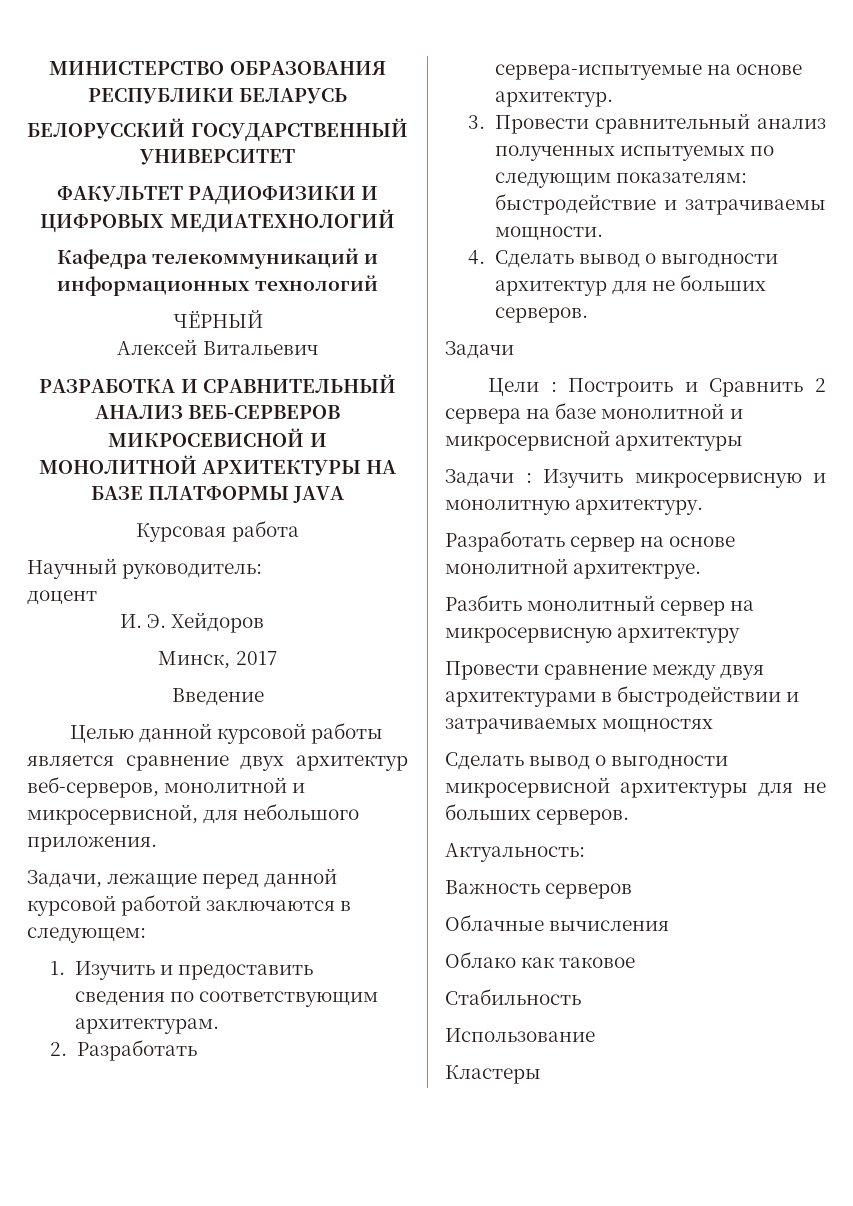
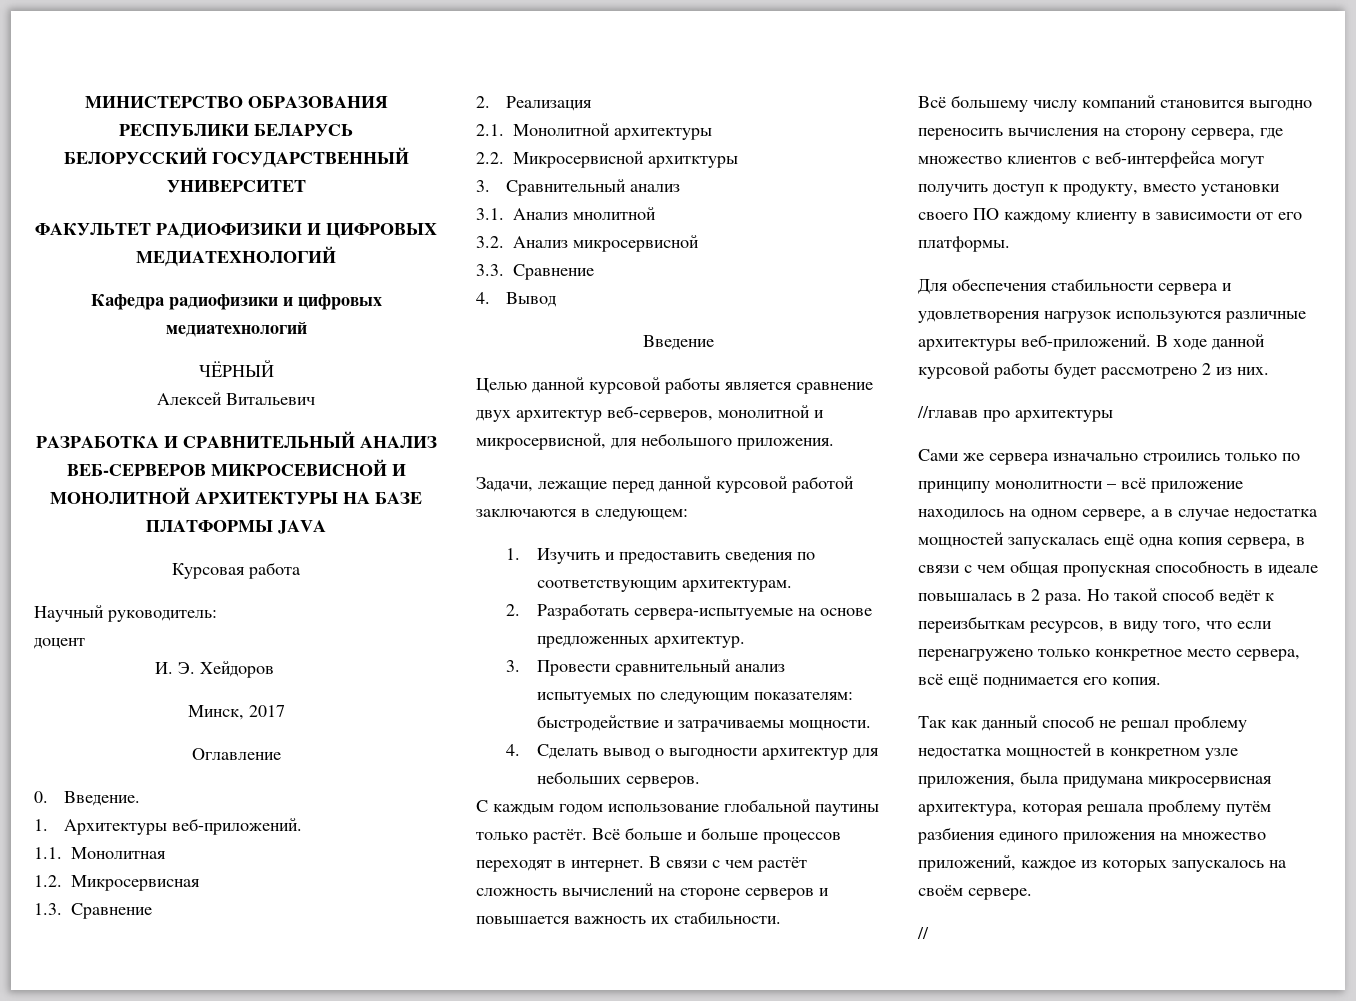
- Кафедра телекоммуникаций и информационных технологий
+ Кафедра радиофизики и цифровых медиатехнологий
+ Оглавление
+ 0. Введение.
+ 1. Архитектуры веб-приложений.
+ 1.1. Монолитная
+ 1.2. Микросервисная
+ 1.3. Сравнение
+ 2. Реализация
+ 2.1. Монолитной архитектуры
+ 2.2. Микросервисной архитктуры
+ 3. Сравнительный анализ
+ 3.1. Анализ мнолитной
+ 3.2. Анализ микросервисной
+ 3.3. Сравнение
+ 4. Вывод
- 2. Разработать сервера-испытуемые на основе архитектур.
+ 2. Разработать сервера-испытуемые на основе предложенных архитектур.
- 3. Провести сравнительный анализ полученных испытуемых по следующим показателям: быстродействие и затрачиваемы мощности.
+ 3. Провести сравнительный анализ испытуемых по следующим показателям: быстродействие и затрачиваемы мощности.
- 4. Сделать вывод о выгодности архитектур для не больших серверов.
- Задачи
- Цели : Построить и Сравнить 2 сервера на базе монолитной и микросервисной архитектуры
- Задачи : Изучить микросервисную и монолитную архитектуру.
- Разработать сервер на основе монолитной архитектруе.
- Разбить монолитный сервер на микросервисную архитектуру
- Провести сравнение между двуя архитектурами в быстродействии и затрачиваемых мощностях
- Сделать вывод о выгодности микросервисной архитектуры для не больших серверов.
- Актуальность:
- Важность серверов
- Облачные вычисления
- Облако как таковое
- Стабильность
- Использование
- Кластеры
+ 4. Сделать вывод о выгодности архитектур для небольших серверов.
+ С каждым годом использование глобальной паутины только растёт. Всё больше и больше процессов переходят в интернет. В связи с чем растёт сложность вычислений на стороне серверов и повышается важность их стабильности.
+ Всё большему числу компаний становится выгодно переносить вычисления на сторону сервера, где множество клиентов с веб-интерфейса могут получить доступ к продукту, вместо установки своего ПО каждому клиенту в зависимости от его платформы.
+ Для обеспечения стабильности сервера и удовлетворения нагрузок используются различные архитектуры веб-приложений. В ходе данной курсовой работы будет рассмотрено 2 из них.
+ //главав про архитектуры
+ Сами же сервера изначально строились только по принципу монолитности – всё приложение находилось на одном сервере, а в случае недостатка мощностей запускалась ещё одна копия сервера, в связи с чем общая пропускная способность в идеале повышалась в 2 раза. Но такой способ ведёт к переизбыткам ресурсов, в виду того, что если перенагружено только конкретное место сервера, всё ещё поднимается его копия.
+ Так как данный способ не решал проблему недостатка мощностей в конкретном узле приложения, была придумана микросервисная архитектура, которая решала проблему путём разбиения единого приложения на множество приложений, каждое из которых запускалось на своём сервере.
+ //

